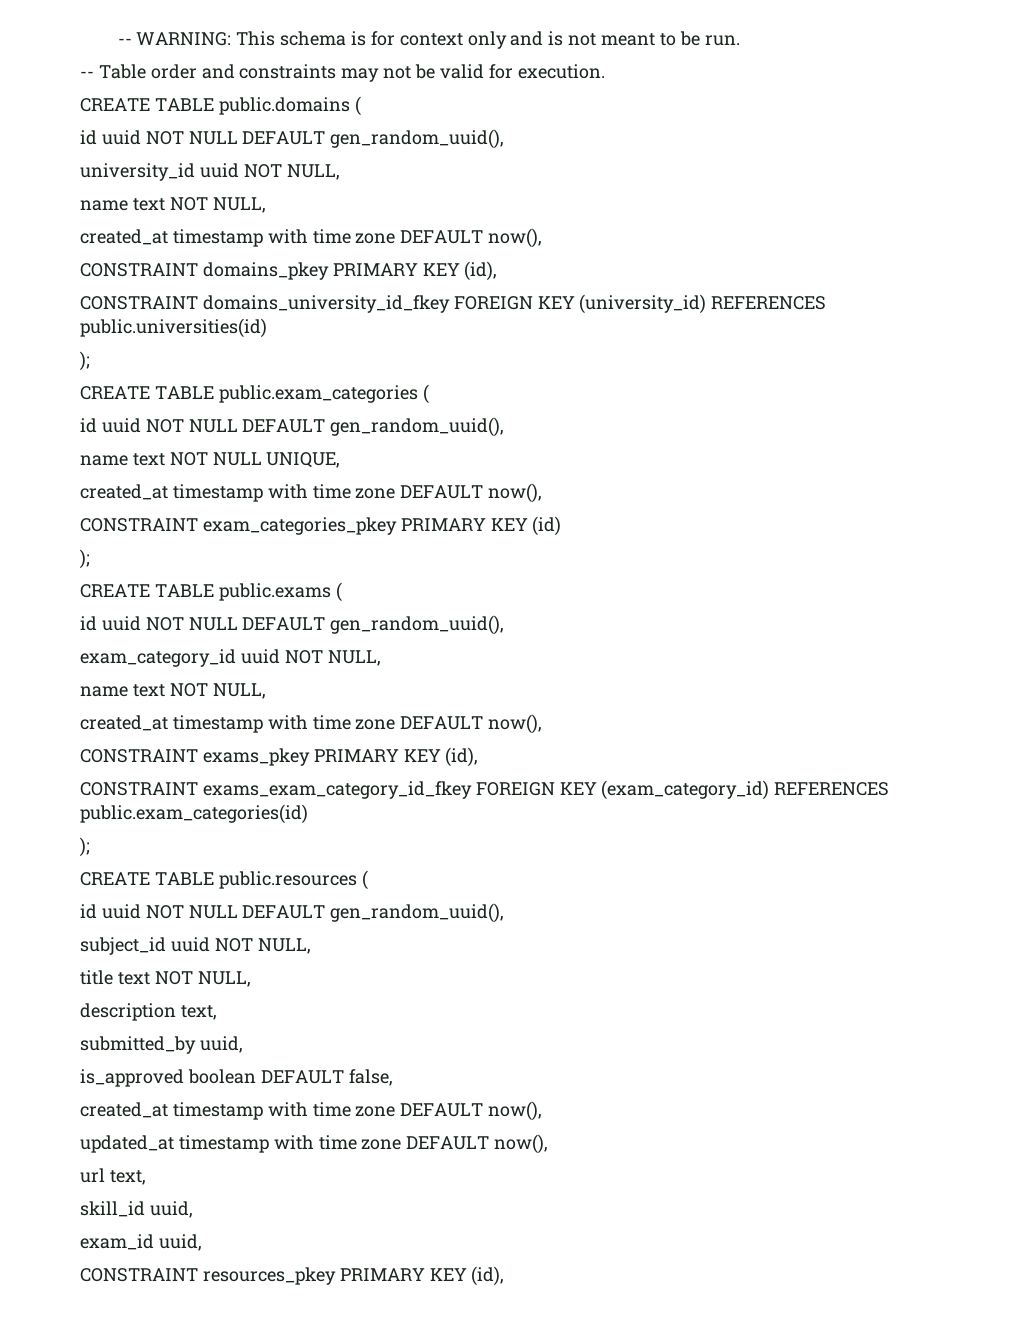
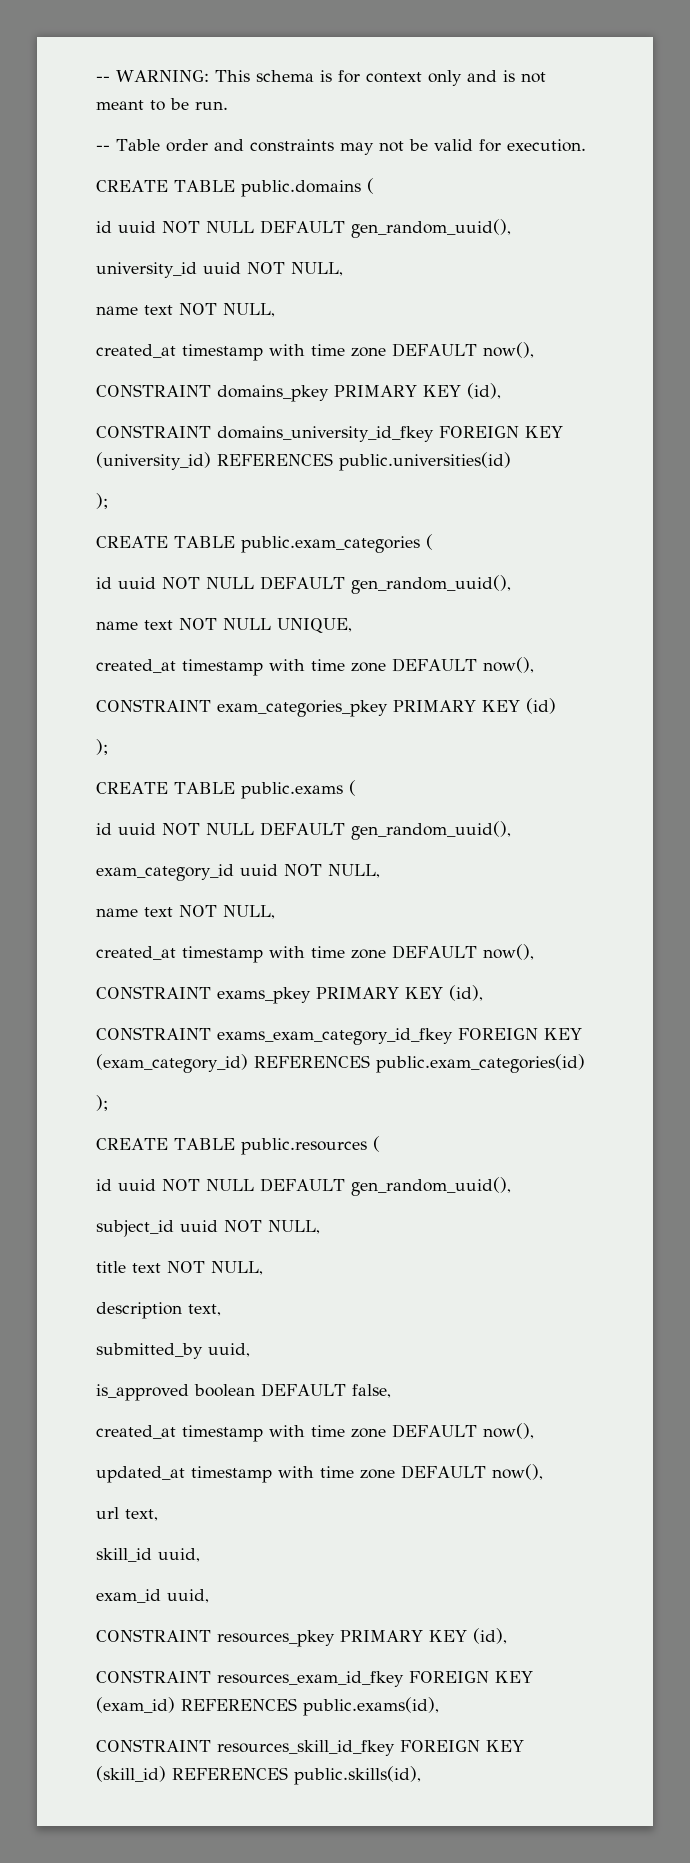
+ CONSTRAINT resources_exam_id_fkey FOREIGN KEY (exam_id) REFERENCES public.exams(id),
+ CONSTRAINT resources_skill_id_fkey FOREIGN KEY (skill_id) REFERENCES public.skills(id),

